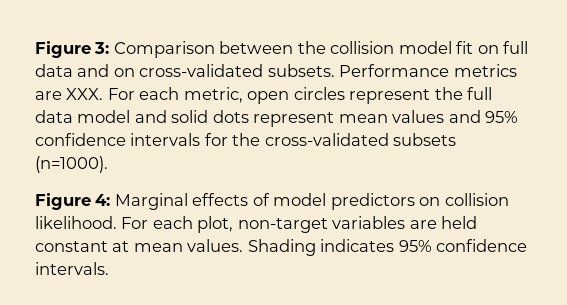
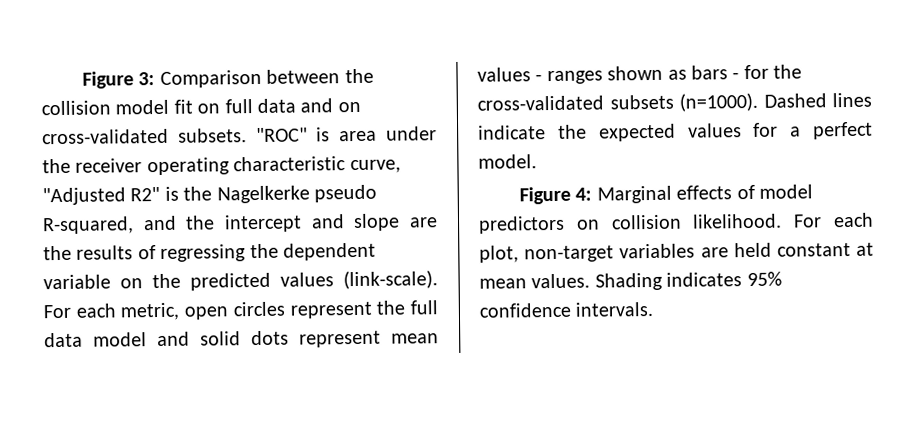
- Performance metrics are XXX. For each metric, open circles represent the full data model and solid dots represent mean values and 95% confidence intervals for the cross-validated subsets (n=1000).
+ "ROC" is area under the receiver operating characteristic curve, "Adjusted R2" is the Nagelkerke pseudo R-squared, and the intercept and slope are the results of regressing the dependent variable on the predicted values (link-scale). For each metric, open circles represent the full data model and solid dots represent mean values - ranges shown as bars - for the cross-validated subsets (n=1000). Dashed lines indicate the expected values for a perfect model.

